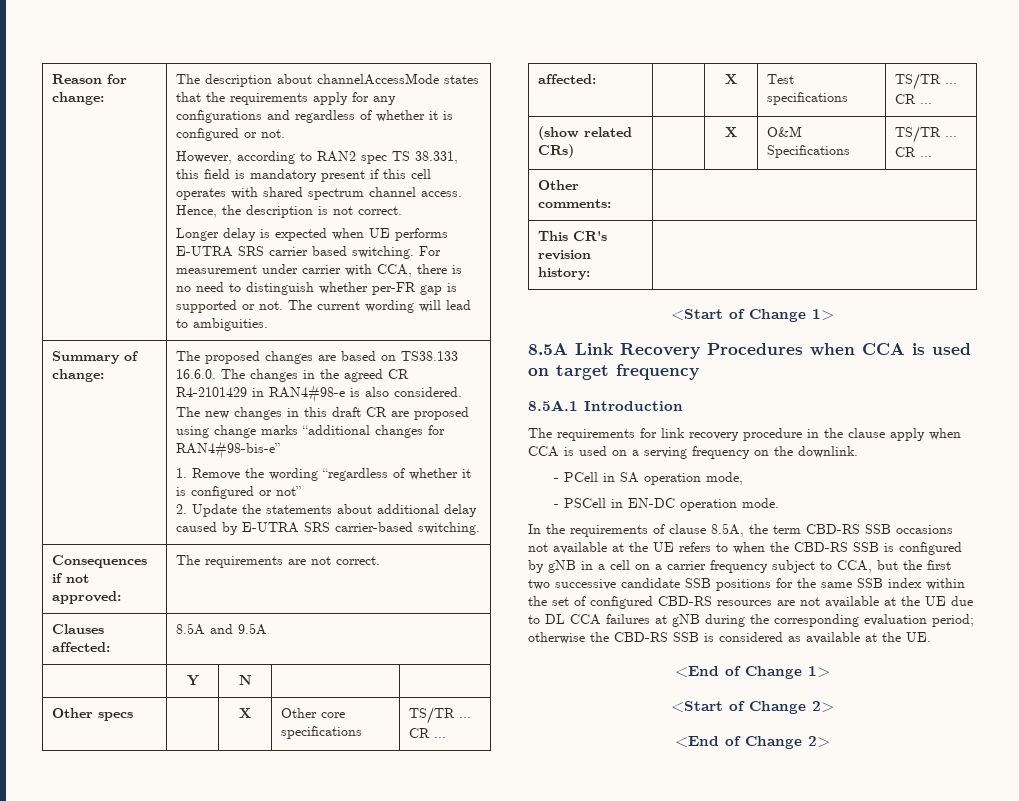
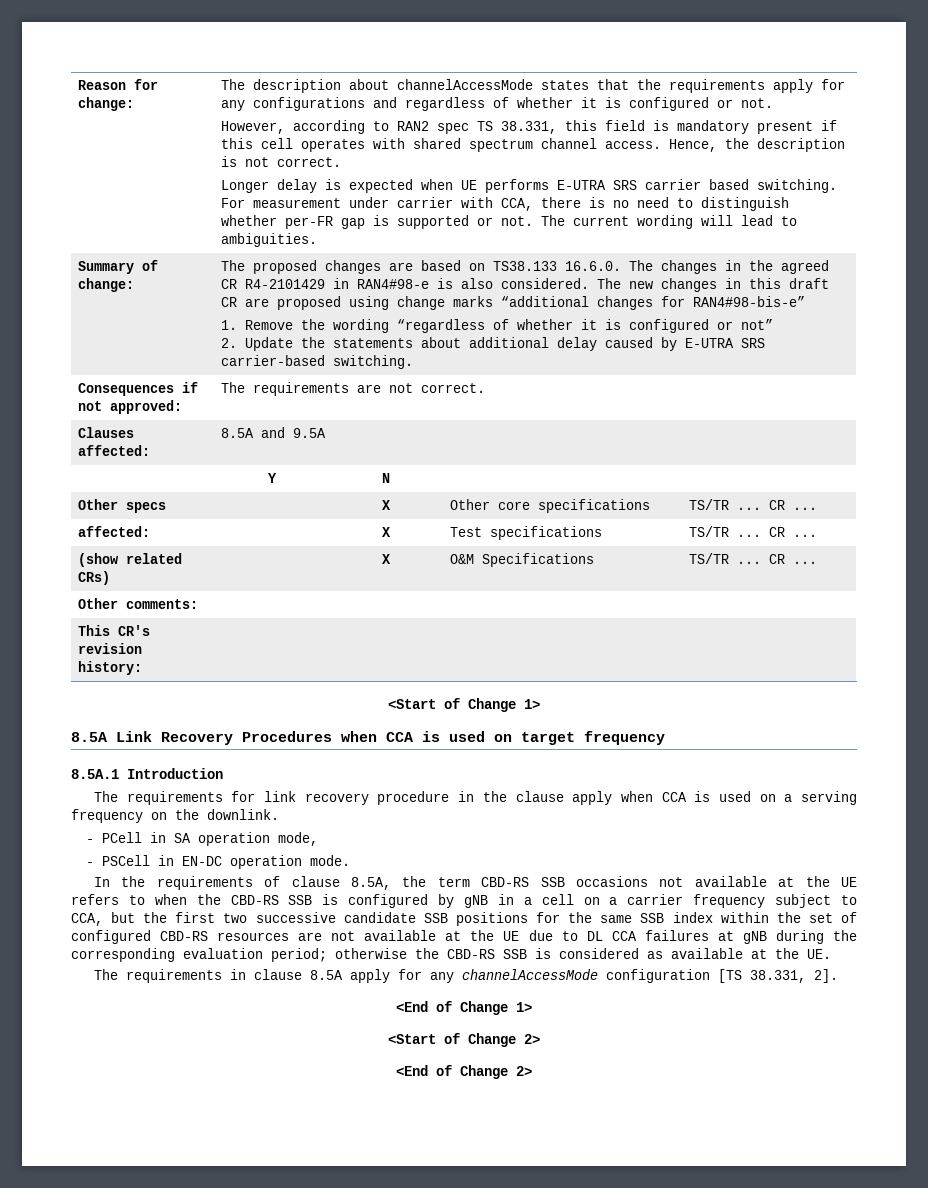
+ The requirements in clause 8.5A apply for any channelAccessMode configuration [TS 38.331, 2].

